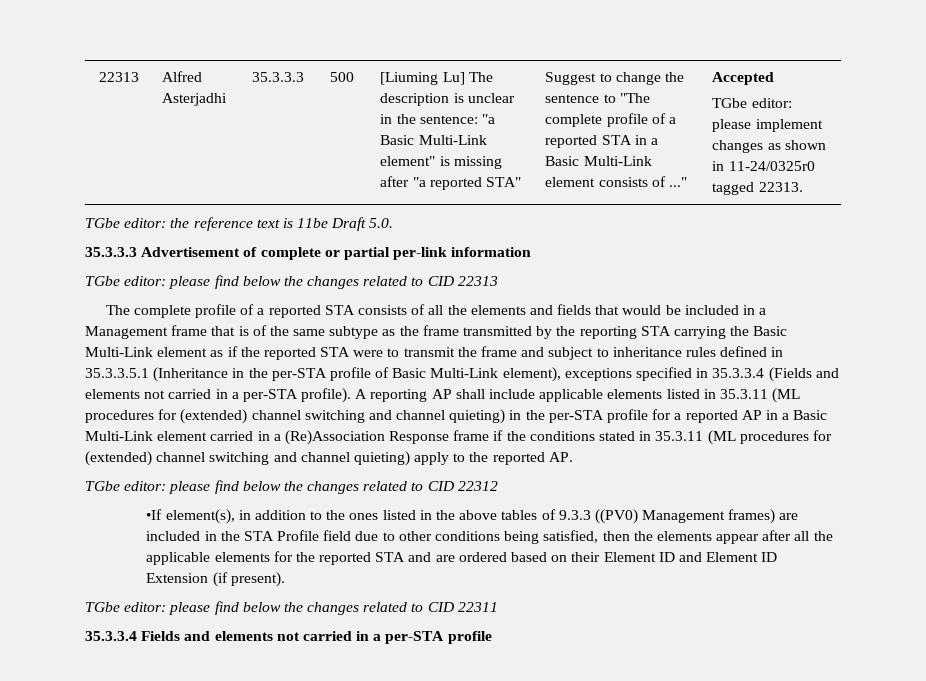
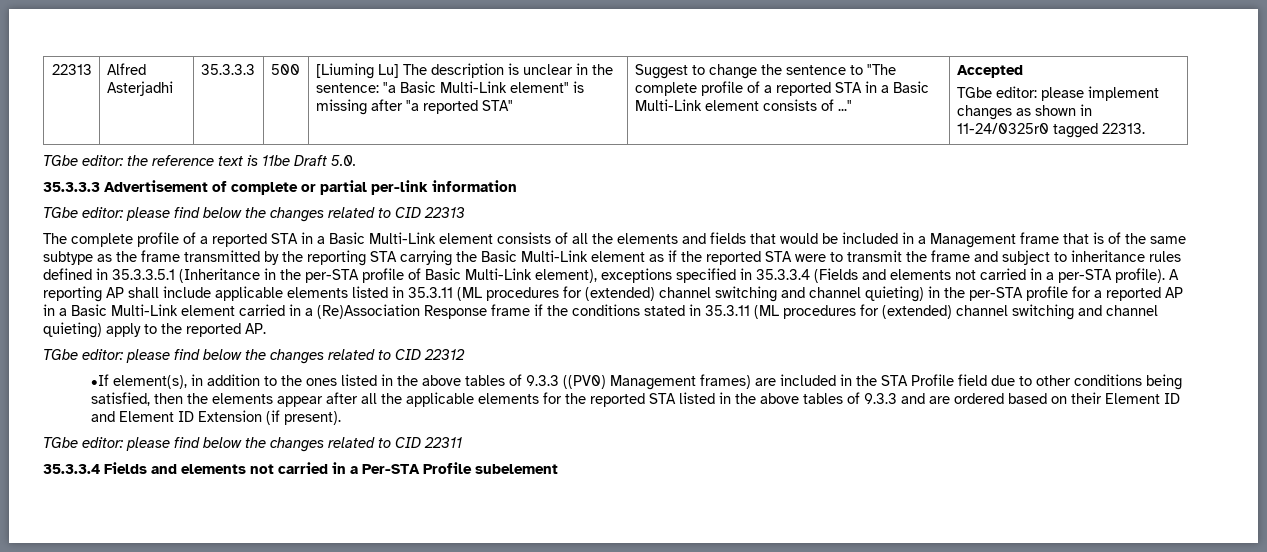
- The complete profile of a reported STA consists of all the elements and fields that would be included in a Management frame that is of the same subtype as the frame transmitted by the reporting STA carrying the Basic Multi-Link element as if the reported STA were to transmit the frame and subject to inheritance rules defined in 35.3.3.5.1 (Inheritance in the per-STA profile of Basic Multi-Link element), exceptions specified in 35.3.3.4 (Fields and elements not carried in a per-STA profile).
+ The complete profile of a reported STA in a Basic Multi-Link element consists of all the elements and fields that would be included in a Management frame that is of the same subtype as the frame transmitted by the reporting STA carrying the Basic Multi-Link element as if the reported STA were to transmit the frame and subject to inheritance rules defined in 35.3.3.5.1 (Inheritance in the per-STA profile of Basic Multi-Link element), exceptions specified in 35.3.3.4 (Fields and elements not carried in a per-STA profile).
- •If element(s), in addition to the ones listed in the above tables of 9.3.3 ((PV0) Management frames) are included in the STA Profile field due to other conditions being satisfied, then the elements appear after all the applicable elements for the reported STA and are ordered based on their Element ID and Element ID Extension (if present).
+ •If element(s), in addition to the ones listed in the above tables of 9.3.3 ((PV0) Management frames) are included in the STA Profile field due to other conditions being satisfied, then the elements appear after all the applicable elements for the reported STA listed in the above tables of 9.3.3 and are ordered based on their Element ID and Element ID Extension (if present).
- 35.3.3.4 Fields and elements not carried in a per-STA profile
+ 35.3.3.4 Fields and elements not carried in a Per-STA Profile subelement

